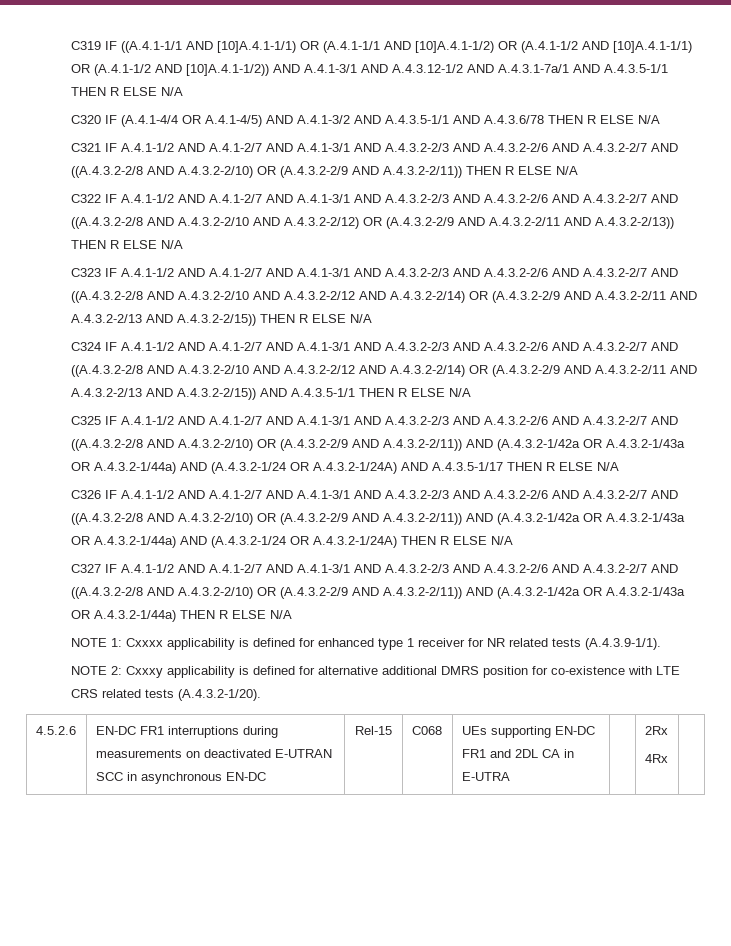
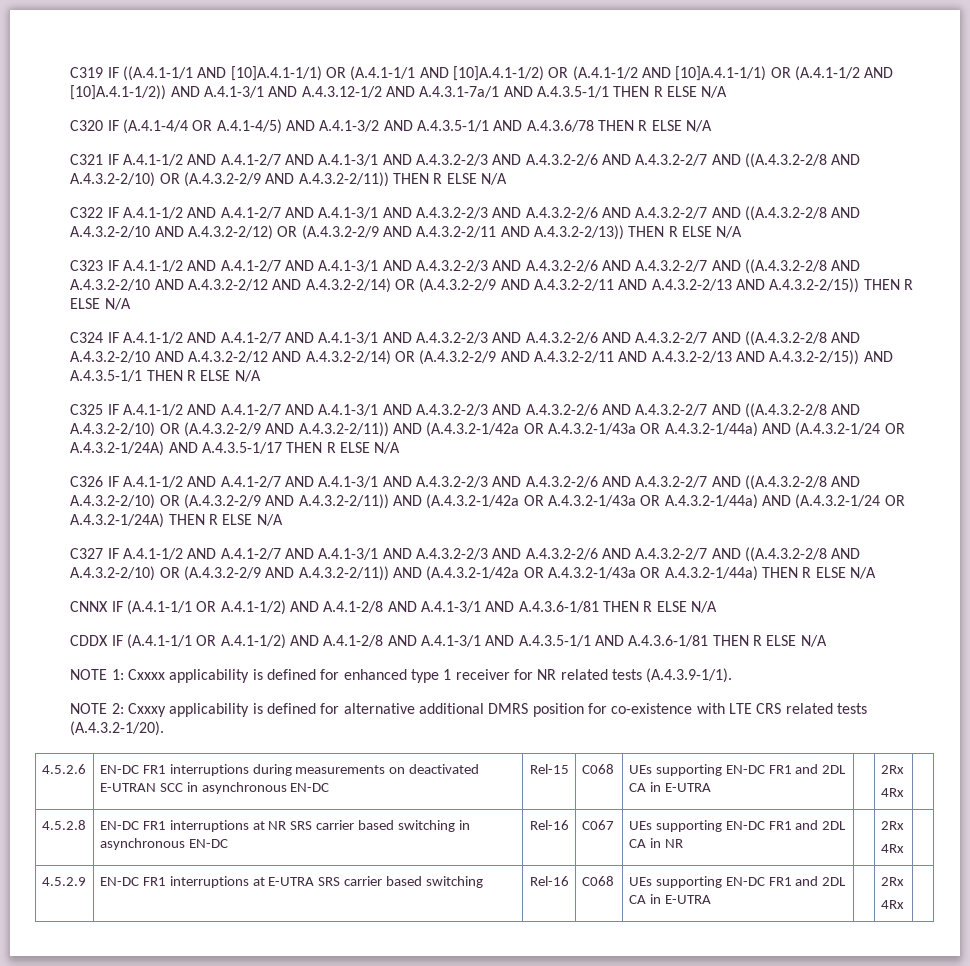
+ CNNX IF (A.4.1-1/1 OR A.4.1-1/2) AND A.4.1-2/8 AND A.4.1-3/1 AND A.4.3.6-1/81 THEN R ELSE N/A
+ CDDX IF (A.4.1-1/1 OR A.4.1-1/2) AND A.4.1-2/8 AND A.4.1-3/1 AND A.4.3.5-1/1 AND A.4.3.6-1/81 THEN R ELSE N/A
+ 4.5.2.8 | EN-DC FR1 interruptions at NR SRS carrier based switching in asynchronous EN-DC | Rel-16 | C067 | UEs supporting EN-DC FR1 and 2DL CA in NR | | 2Rx
+ 4Rx |
+ 4.5.2.9 | EN-DC FR1 interruptions at E-UTRA SRS carrier based switching | Rel-16 | C068 | UEs supporting EN-DC FR1 and 2DL CA in E-UTRA | | 2Rx
+ 4Rx |

